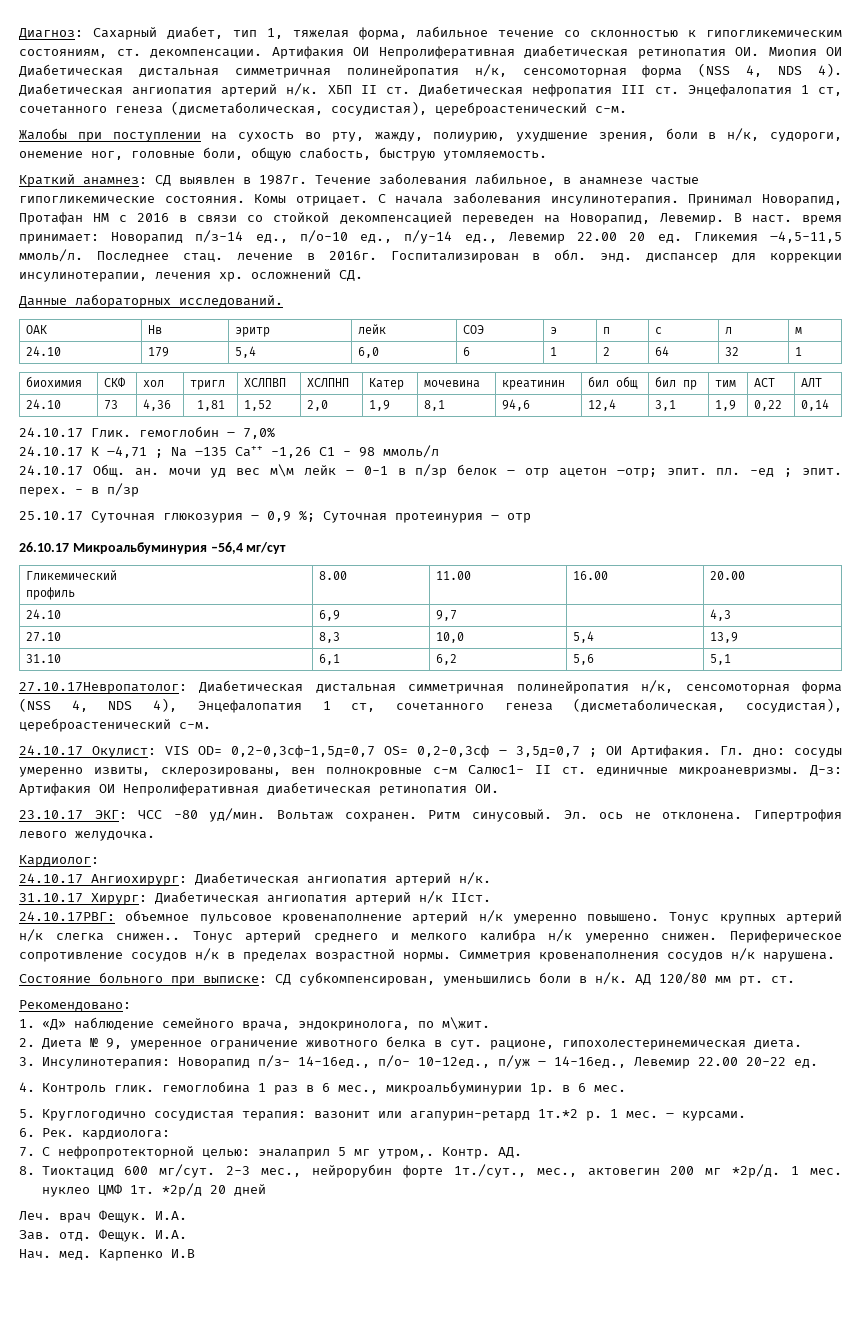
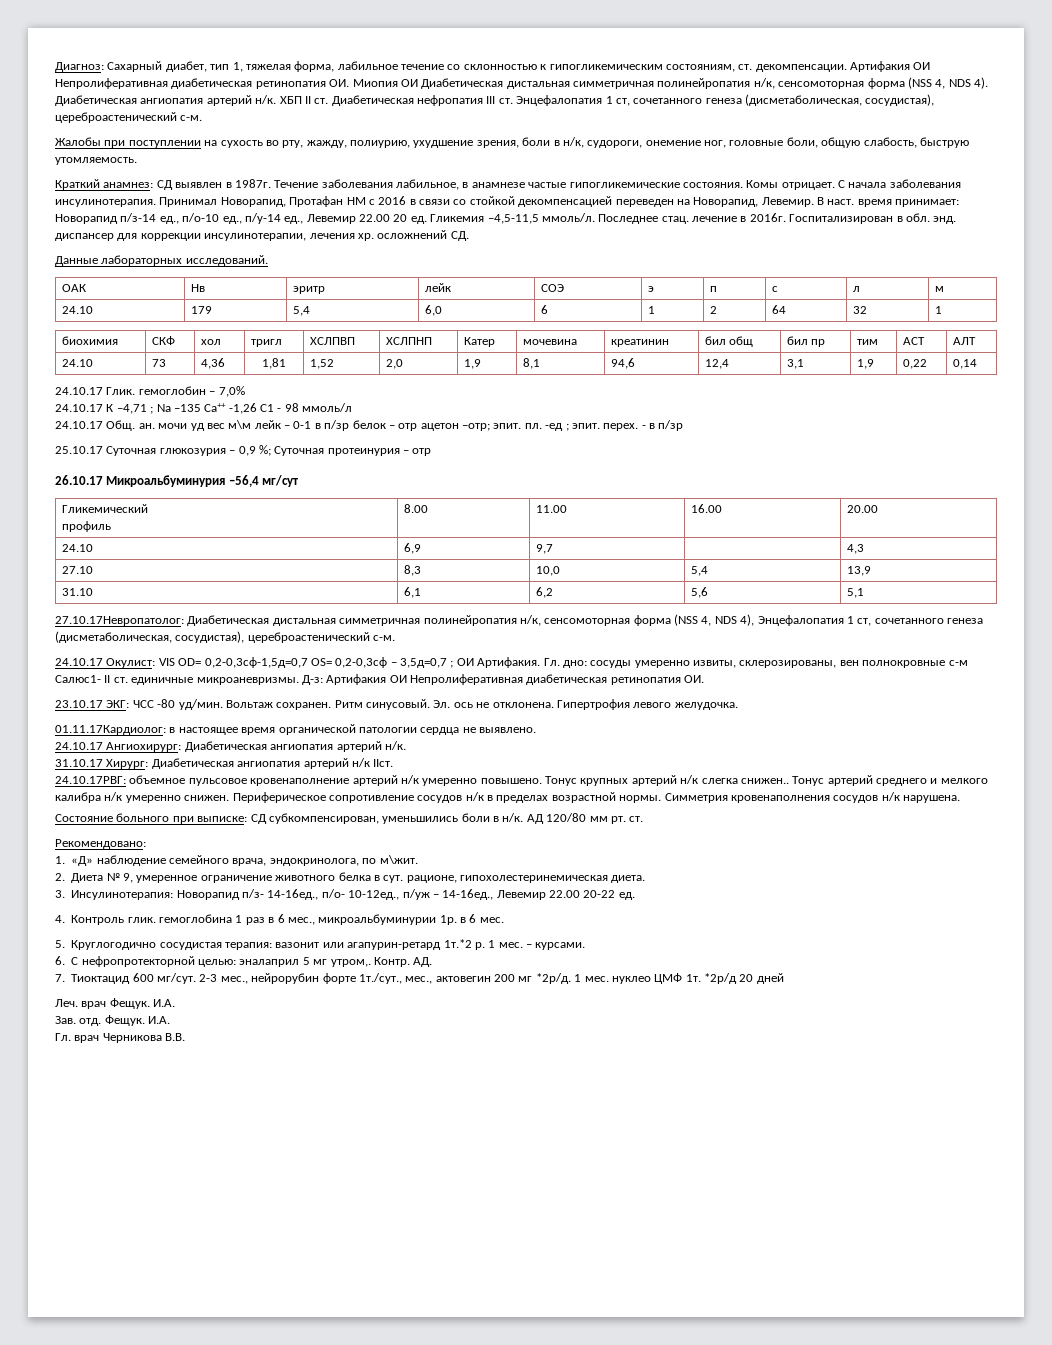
- Кардиолог:
+ 01.11.17Кардиолог: в настоящее время органической патологии сердца не выявлено.
- 6. Рек. кардиолога:
- 7. С нефропротекторной целью: эналаприл 5 мг утром,.
+ 6. С нефропротекторной целью: эналаприл 5 мг утром,.
- 8. Тиоктацид 600 мг/сут.
+ 7. Тиоктацид 600 мг/сут.
- Нач. мед. Карпенко И.В
+ Гл. врач Черникова В.В.

